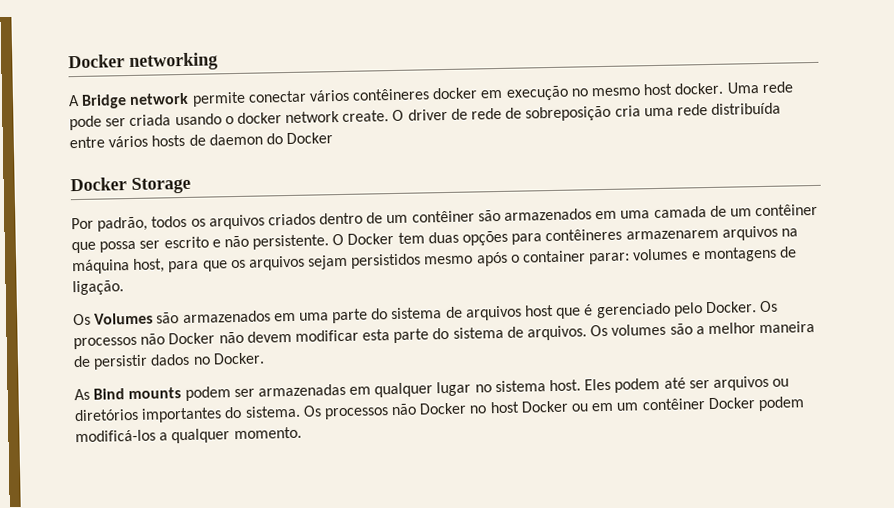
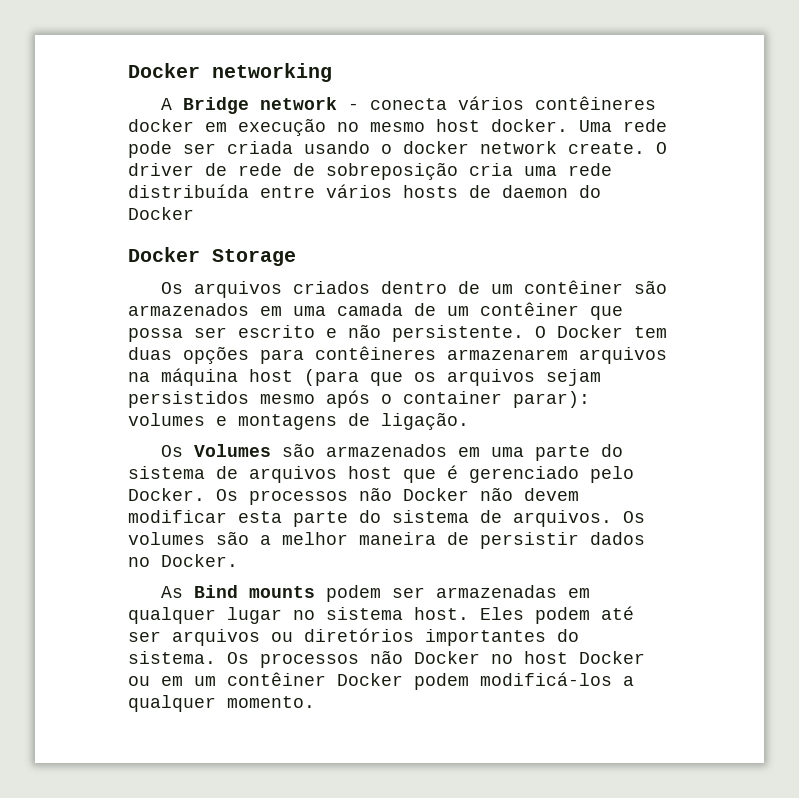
- A Bridge network permite conectar vários contêineres docker em execução no mesmo host docker.
+ A Bridge network - conecta vários contêineres docker em execução no mesmo host docker.
- Por padrão, todos os arquivos criados dentro de um contêiner são armazenados em uma camada de um contêiner que possa ser escrito e não persistente.
+ Os arquivos criados dentro de um contêiner são armazenados em uma camada de um contêiner que possa ser escrito e não persistente.
- O Docker tem duas opções para contêineres armazenarem arquivos na máquina host, para que os arquivos sejam persistidos mesmo após o container parar: volumes e montagens de ligação.
+ O Docker tem duas opções para contêineres armazenarem arquivos na máquina host (para que os arquivos sejam persistidos mesmo após o container parar): volumes e montagens de ligação.

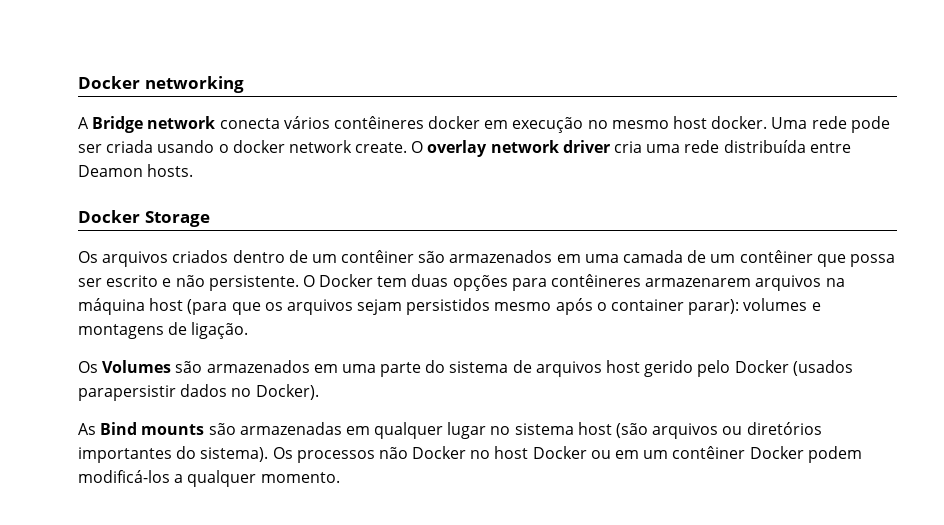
- A Bridge network - conecta vários contêineres docker em execução no mesmo host docker.
+ A Bridge network conecta vários contêineres docker em execução no mesmo host docker.
- O driver de rede de sobreposição cria uma rede distribuída entre vários hosts de daemon do Docker
+ O overlay network driver cria uma rede distribuída entre Deamon hosts.
- Os Volumes são armazenados em uma parte do sistema de arquivos host que é gerenciado pelo Docker. Os processos não Docker não devem modificar esta parte do sistema de arquivos. Os volumes são a melhor maneira de persistir dados no Docker.
+ Os Volumes são armazenados em uma parte do sistema de arquivos host gerido pelo Docker (usados parapersistir dados no Docker).
- As Bind mounts podem ser armazenadas em qualquer lugar no sistema host. Eles podem até ser arquivos ou diretórios importantes do sistema.
+ As Bind mounts são armazenadas em qualquer lugar no sistema host (são arquivos ou diretórios importantes do sistema).

